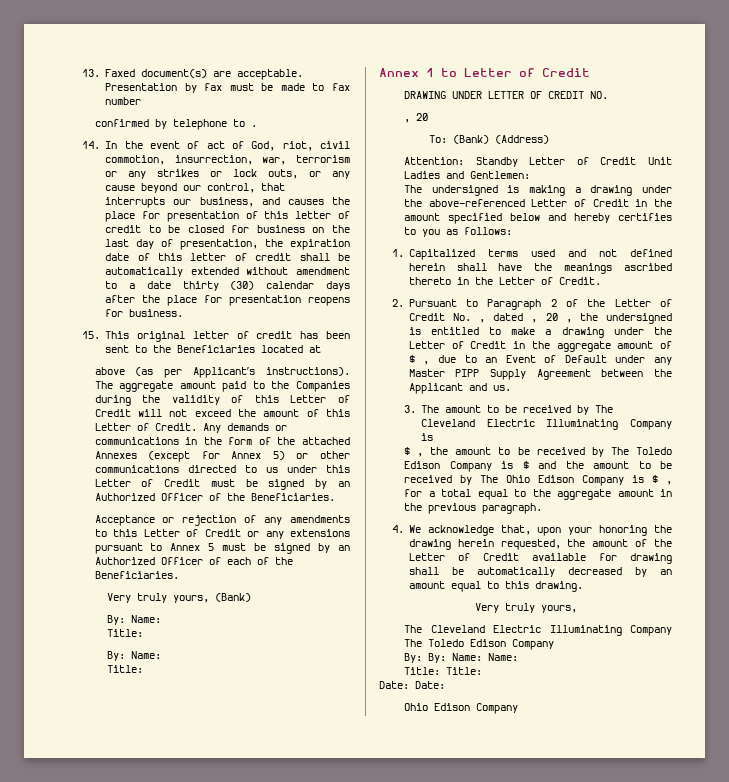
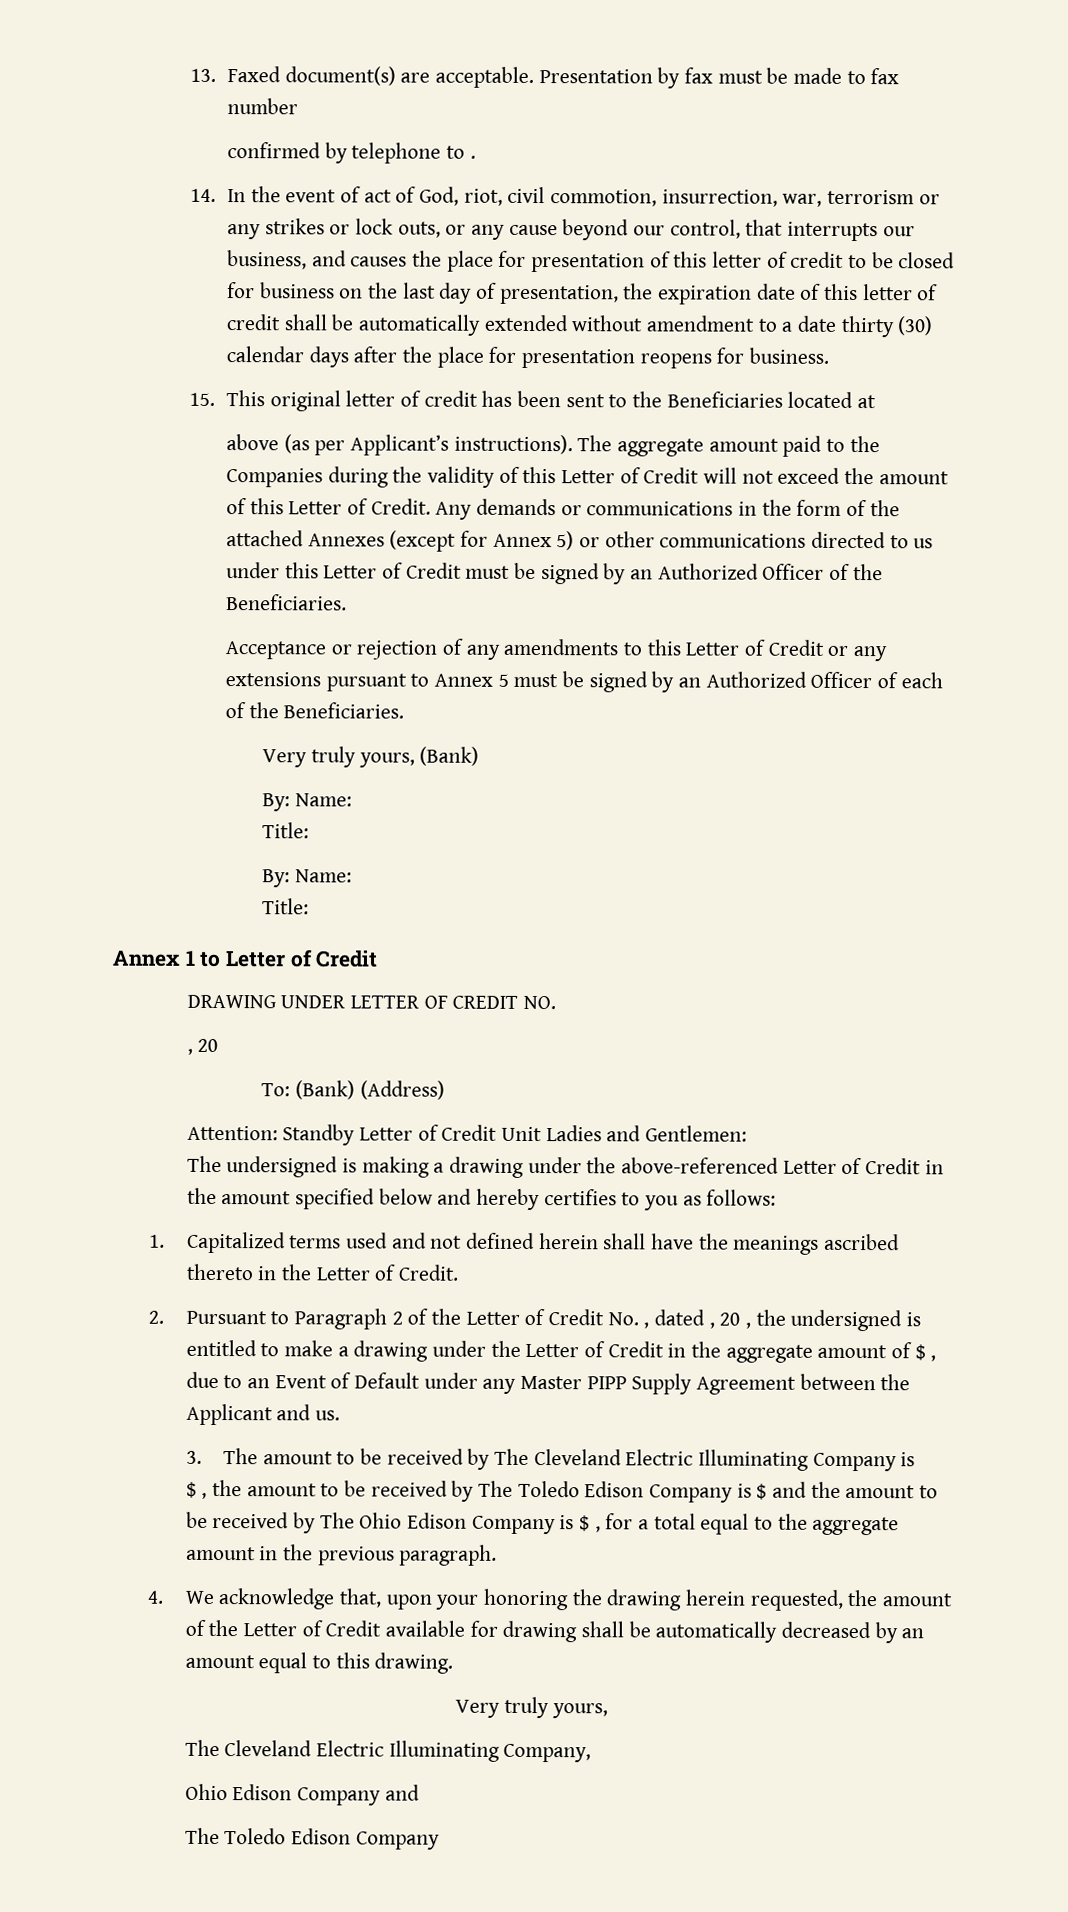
- The Cleveland Electric Illuminating Company The Toledo Edison Company
- By: By: Name: Name:
- Title: Title:
- Date: Date:
- Ohio Edison Company
+ The Cleveland Electric Illuminating Company,
+ Ohio Edison Company and
+ The Toledo Edison Company

